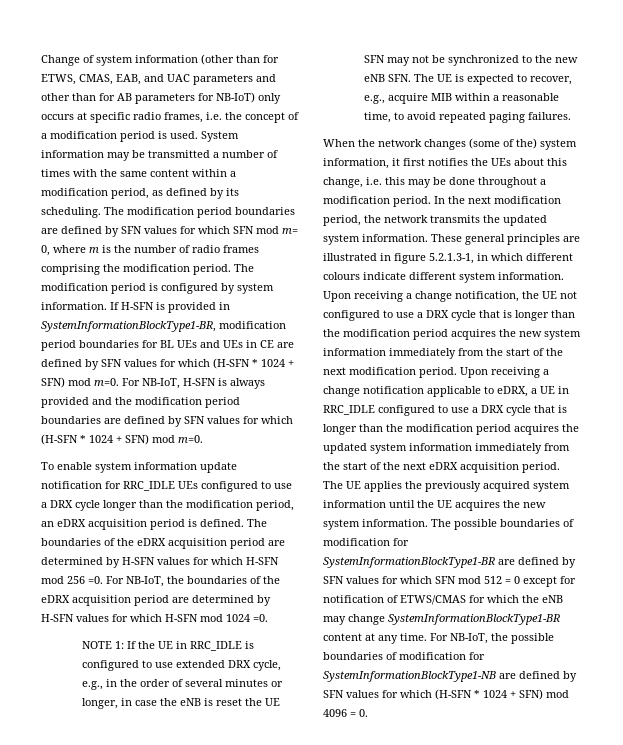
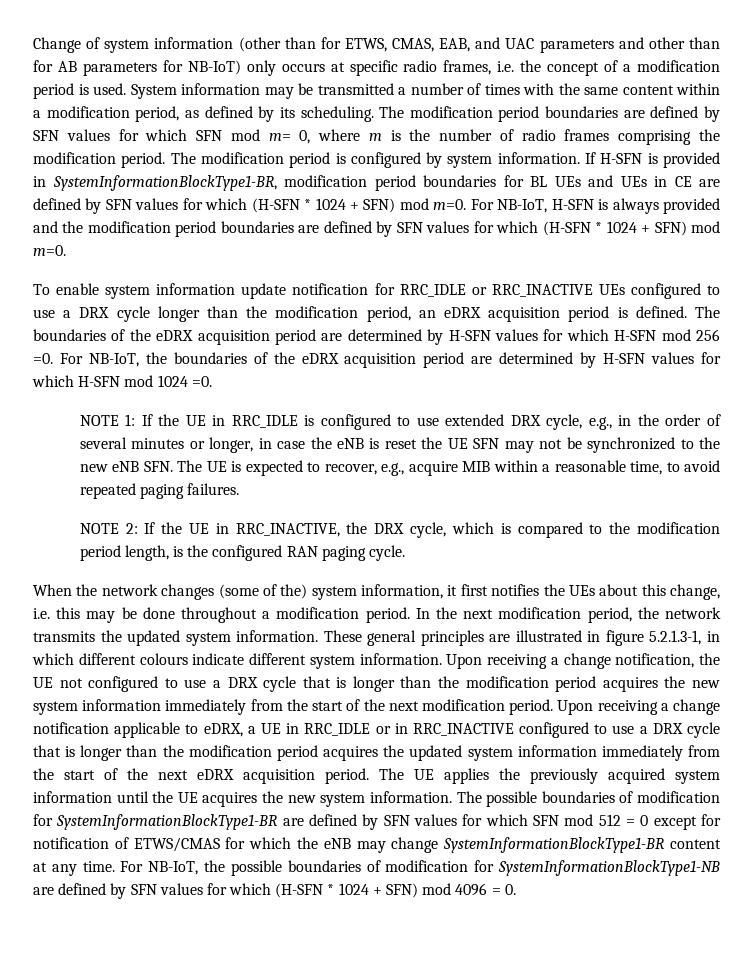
- To enable system information update notification for RRC_IDLE UEs configured to use a DRX cycle longer than the modification period, an eDRX acquisition period is defined.
+ To enable system information update notification for RRC_IDLE or RRC_INACTIVE UEs configured to use a DRX cycle longer than the modification period, an eDRX acquisition period is defined.
+ NOTE 2: If the UE in RRC_INACTIVE, the DRX cycle, which is compared to the modification period length, is the configured RAN paging cycle.
- Upon receiving a change notification applicable to eDRX, a UE in RRC_IDLE configured to use a DRX cycle that is longer than the modification period acquires the updated system information immediately from the start of the next eDRX acquisition period.
+ Upon receiving a change notification applicable to eDRX, a UE in RRC_IDLE or in RRC_INACTIVE configured to use a DRX cycle that is longer than the modification period acquires the updated system information immediately from the start of the next eDRX acquisition period.

